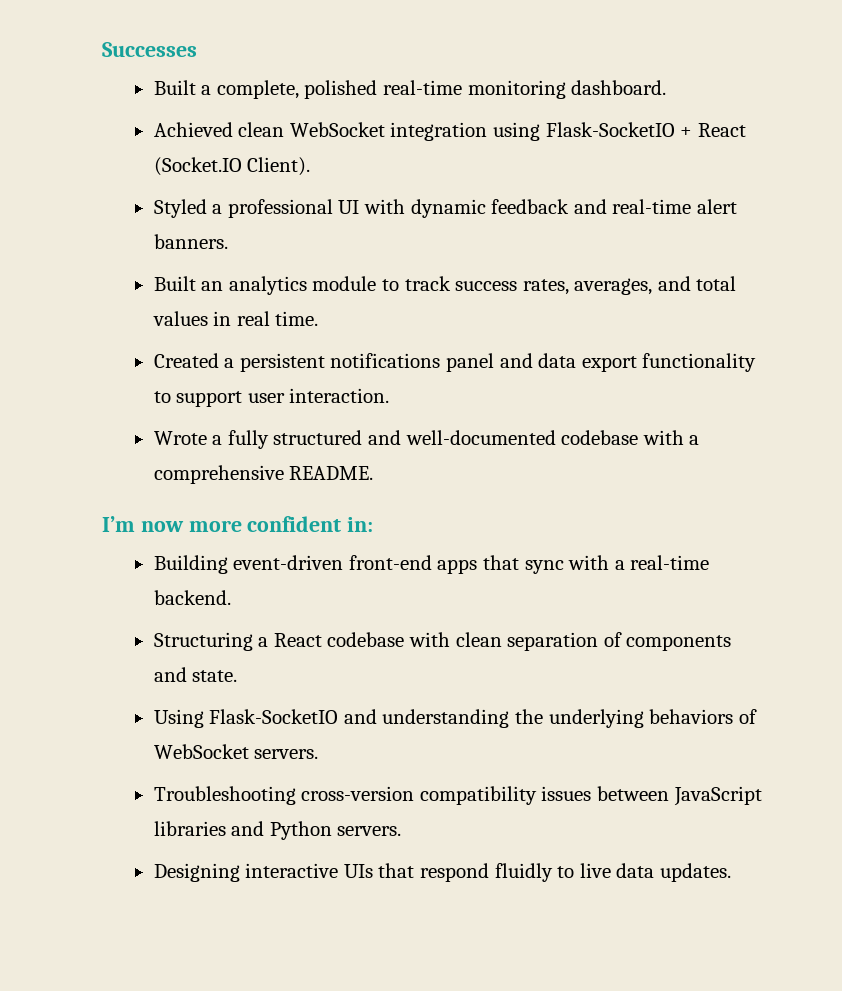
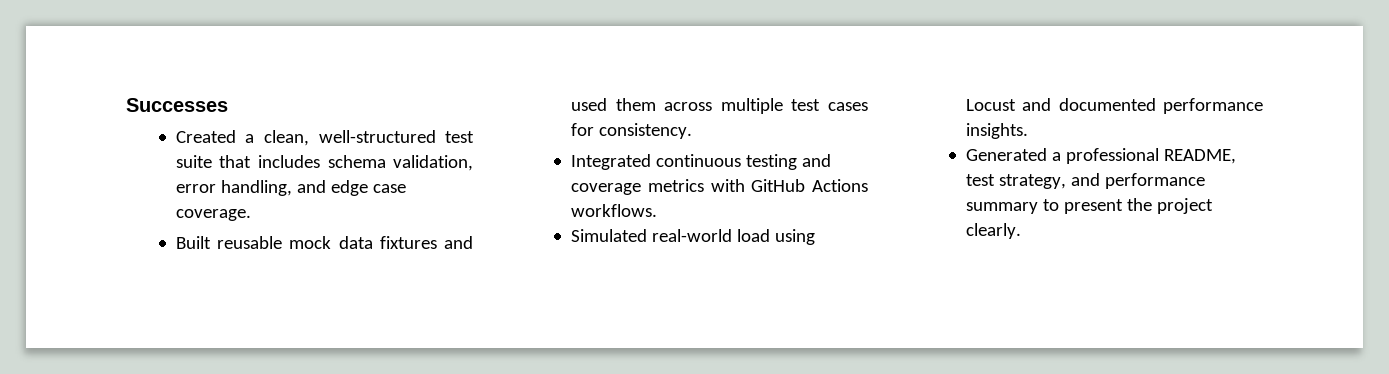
- Built a complete, polished real-time monitoring dashboard.
- Achieved clean WebSocket integration using Flask-SocketIO + React (Socket.IO Client).
- Styled a professional UI with dynamic feedback and real-time alert banners.
- Built an analytics module to track success rates, averages, and total values in real time.
- Created a persistent notifications panel and data export functionality to support user interaction.
- Wrote a fully structured and well-documented codebase with a comprehensive README.
- I’m now more confident in:
- Building event-driven front-end apps that sync with a real-time backend.
- Structuring a React codebase with clean separation of components and state.
- Using Flask-SocketIO and understanding the underlying behaviors of WebSocket servers.
- Troubleshooting cross-version compatibility issues between JavaScript libraries and Python servers.
- Designing interactive UIs that respond fluidly to live data updates.
+ Created a clean, well-structured test suite that includes schema validation, error handling, and edge case coverage.
+ Built reusable mock data fixtures and used them across multiple test cases for consistency.
+ Integrated continuous testing and coverage metrics with GitHub Actions workflows.
+ Simulated real-world load using Locust and documented performance insights.
+ Generated a professional README, test strategy, and performance summary to present the project clearly.

